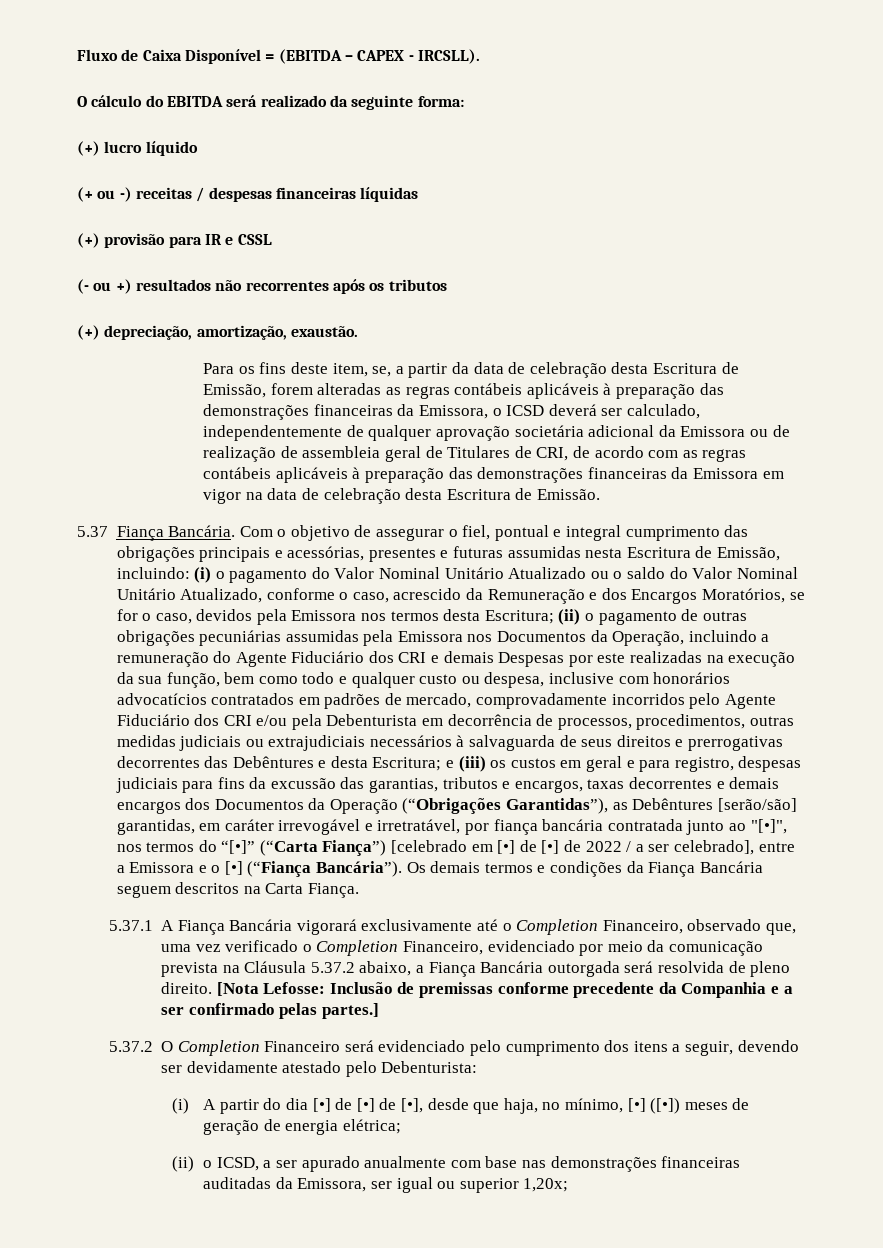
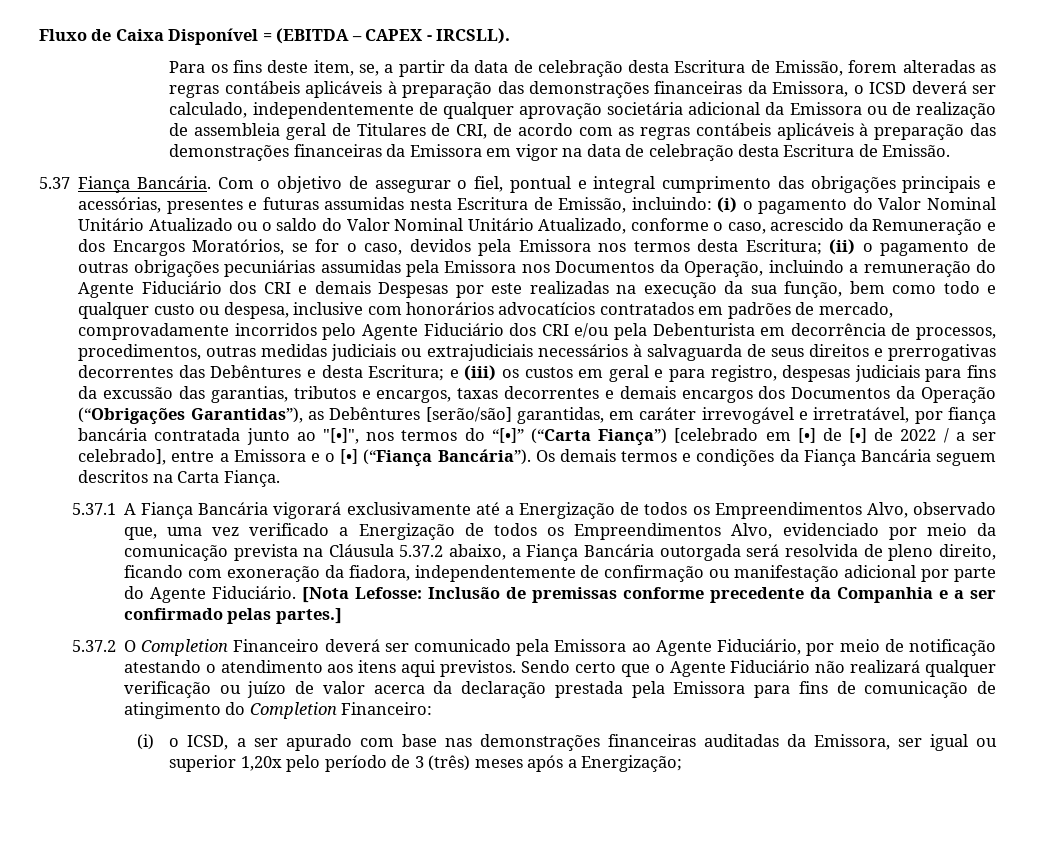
- O cálculo do EBITDA será realizado da seguinte forma:
- (+) lucro líquido
- (+ ou -) receitas / despesas financeiras líquidas
- (+) provisão para IR e CSSL
- (- ou +) resultados não recorrentes após os tributos
- (+) depreciação, amortização, exaustão.
- 5.37.1 A Fiança Bancária vigorará exclusivamente até o Completion Financeiro, observado que, uma vez verificado o Completion Financeiro, evidenciado por meio da comunicação prevista na Cláusula 5.37.2 abaixo, a Fiança Bancária outorgada será resolvida de pleno direito.
+ 5.37.1 A Fiança Bancária vigorará exclusivamente até a Energização de todos os Empreendimentos Alvo, observado que, uma vez verificado a Energização de todos os Empreendimentos Alvo, evidenciado por meio da comunicação prevista na Cláusula 5.37.2 abaixo, a Fiança Bancária outorgada será resolvida de pleno direito, ficando com exoneração da fiadora, independentemente de confirmação ou manifestação adicional por parte do Agente Fiduciário.
- 5.37.2 O Completion Financeiro será evidenciado pelo cumprimento dos itens a seguir, devendo ser devidamente atestado pelo Debenturista:
- (i) A partir do dia [•] de [•] de [•], desde que haja, no mínimo, [•] ([•]) meses de geração de energia elétrica;
- (ii) o ICSD, a ser apurado anualmente com base nas demonstrações financeiras auditadas da Emissora, ser igual ou superior 1,20x;
+ 5.37.2 O Completion Financeiro deverá ser comunicado pela Emissora ao Agente Fiduciário, por meio de notificação atestando o atendimento aos itens aqui previstos. Sendo certo que o Agente Fiduciário não realizará qualquer verificação ou juízo de valor acerca da declaração prestada pela Emissora para fins de comunicação de atingimento do Completion Financeiro:
+ (i) o ICSD, a ser apurado com base nas demonstrações financeiras auditadas da Emissora, ser igual ou superior 1,20x pelo período de 3 (três) meses após a Energização;

